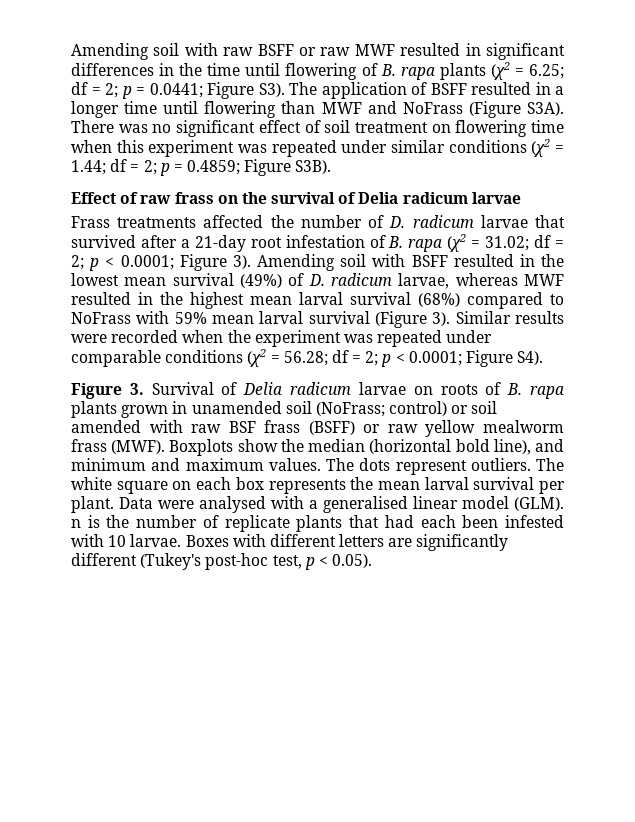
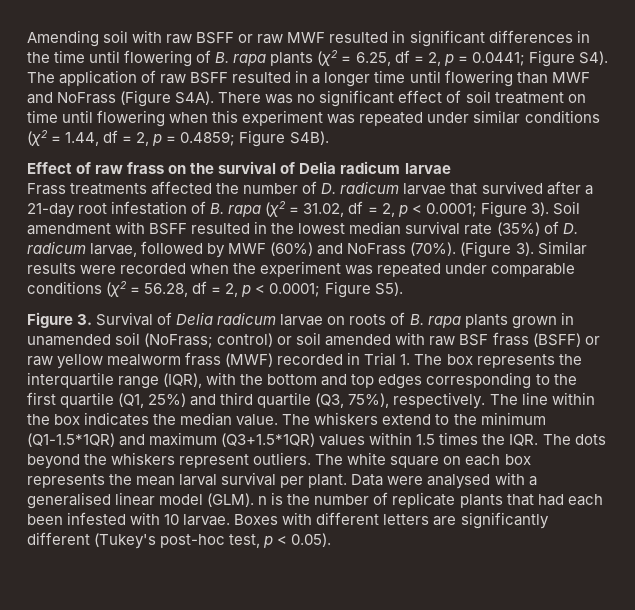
- Amending soil with raw BSFF or raw MWF resulted in significant differences in the time until flowering of B. rapa plants (χ2 = 6.25; df = 2; p = 0.0441; Figure S3). The application of BSFF resulted in a longer time until flowering than MWF and NoFrass (Figure S3A).
+ Amending soil with raw BSFF or raw MWF resulted in significant differences in the time until flowering of B. rapa plants (χ2 = 6.25, df = 2, p = 0.0441; Figure S4). The application of raw BSFF resulted in a longer time until flowering than MWF and NoFrass (Figure S4A).
- There was no significant effect of soil treatment on flowering time when this experiment was repeated under similar conditions (χ2 = 1.44; df = 2; p = 0.4859; Figure S3B).
+ There was no significant effect of soil treatment on time until flowering when this experiment was repeated under similar conditions (χ2 = 1.44, df = 2, p = 0.4859; Figure S4B).
- Frass treatments affected the number of D. radicum larvae that survived after a 21-day root infestation of B. rapa (χ2 = 31.02; df = 2; p < 0.0001; Figure 3).
+ Frass treatments affected the number of D. radicum larvae that survived after a 21-day root infestation of B. rapa (χ2 = 31.02, df = 2, p < 0.0001; Figure 3).
- Amending soil with BSFF resulted in the lowest mean survival (49%) of D. radicum larvae, whereas MWF resulted in the highest mean larval survival (68%) compared to NoFrass with 59% mean larval survival (Figure 3).
+ Soil amendment with BSFF resulted in the lowest median survival rate (35%) of D. radicum larvae, followed by MWF (60%) and NoFrass (70%). (Figure 3).
- Similar results were recorded when the experiment was repeated under comparable conditions (χ2 = 56.28; df = 2; p < 0.0001; Figure S4).
+ Similar results were recorded when the experiment was repeated under comparable conditions (χ2 = 56.28, df = 2, p < 0.0001; Figure S5).
- Figure 3. Survival of Delia radicum larvae on roots of B. rapa plants grown in unamended soil (NoFrass; control) or soil amended with raw BSF frass (BSFF) or raw yellow mealworm frass (MWF). Boxplots show the median (horizontal bold line), and minimum and maximum values. The dots represent outliers.
+ Figure 3. Survival of Delia radicum larvae on roots of B. rapa plants grown in unamended soil (NoFrass; control) or soil amended with raw BSF frass (BSFF) or raw yellow mealworm frass (MWF) recorded in Trial 1. The box represents the interquartile range (IQR), with the bottom and top edges corresponding to the first quartile (Q1, 25%) and third quartile (Q3, 75%), respectively. The line within the box indicates the median value. The whiskers extend to the minimum (Q1-1.5*1QR) and maximum (Q3+1.5*1QR) values within 1.5 times the IQR. The dots beyond the whiskers represent outliers.

